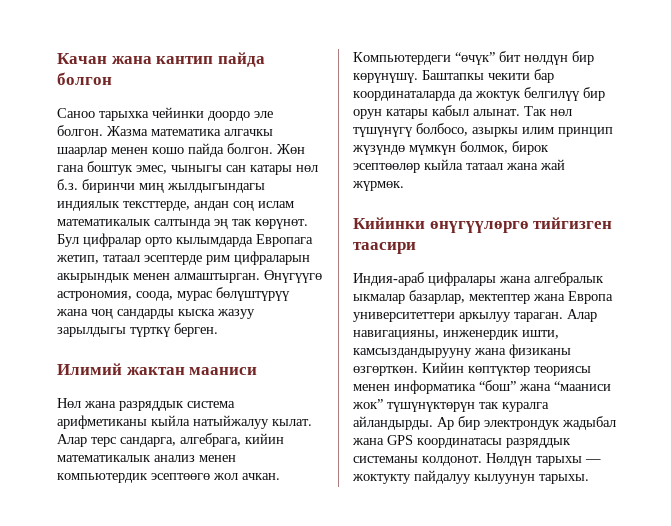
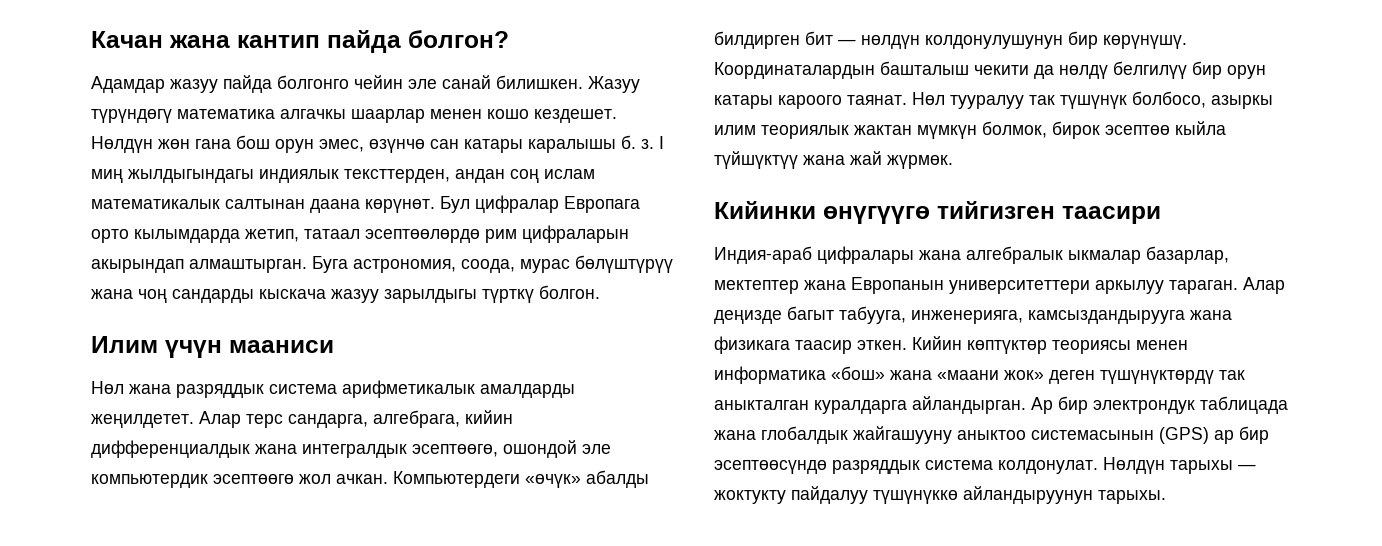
- Качан жана кантип пайда болгон
- Саноо тарыхка чейинки доордо эле болгон. Жазма математика алгачкы шаарлар менен кошо пайда болгон. Жөн гана боштук эмес, чыныгы сан катары нөл б.з. биринчи миң жылдыгындагы индиялык тексттерде, андан соң ислам математикалык салтында эң так көрүнөт.
+ Качан жана кантип пайда болгон?
+ Адамдар жазуу пайда болгонго чейин эле санай билишкен. Жазуу түрүндөгү математика алгачкы шаарлар менен кошо кездешет. Нөлдүн жөн гана бош орун эмес, өзүнчө сан катары каралышы б. з. I миң жылдыгындагы индиялык тексттерден, андан соң ислам математикалык салтынан даана көрүнөт.
- Бул цифралар орто кылымдарда Европага жетип, татаал эсептерде рим цифраларын акырындык менен алмаштырган. Өнүгүүгө астрономия, соода, мурас бөлүштүрүү жана чоң сандарды кыска жазуу зарылдыгы түрткү берген.
- Илимий жактан мааниси
+ Бул цифралар Европага орто кылымдарда жетип, татаал эсептөөлөрдө рим цифраларын акырындап алмаштырган. Буга астрономия, соода, мурас бөлүштүрүү жана чоң сандарды кыскача жазуу зарылдыгы түрткү болгон.
+ Илим үчүн мааниси
- Нөл жана разряддык система арифметиканы кыйла натыйжалуу кылат.
+ Нөл жана разряддык система арифметикалык амалдарды жеңилдетет.
- Алар терс сандарга, алгебрага, кийин математикалык анализ менен компьютердик эсептөөгө жол ачкан.
+ Алар терс сандарга, алгебрага, кийин дифференциалдык жана интегралдык эсептөөгө, ошондой эле компьютердик эсептөөгө жол ачкан.
- Компьютердеги “өчүк” бит нөлдүн бир көрүнүшү. Баштапкы чекити бар координаталарда да жоктук белгилүү бир орун катары кабыл алынат. Так нөл түшүнүгү болбосо, азыркы илим принцип жүзүндө мүмкүн болмок, бирок эсептөөлөр кыйла татаал жана жай жүрмөк.
+ Компьютердеги «өчүк» абалды билдирген бит — нөлдүн колдонулушунун бир көрүнүшү. Координаталардын башталыш чекити да нөлдү белгилүү бир орун катары кароого таянат. Нөл тууралуу так түшүнүк болбосо, азыркы илим теориялык жактан мүмкүн болмок, бирок эсептөө кыйла түйшүктүү жана жай жүрмөк.
- Кийинки өнүгүүлөргө тийгизген таасири
+ Кийинки өнүгүүгө тийгизген таасири
- Индия-араб цифралары жана алгебралык ыкмалар базарлар, мектептер жана Европа университеттери аркылуу тараган.
+ Индия-араб цифралары жана алгебралык ыкмалар базарлар, мектептер жана Европанын университеттери аркылуу тараган.
- Алар навигацияны, инженердик ишти, камсыздандырууну жана физиканы өзгөрткөн.
+ Алар деңизде багыт табууга, инженерияга, камсыздандырууга жана физикага таасир эткен.
- Кийин көптүктөр теориясы менен информатика “бош” жана “мааниси жок” түшүнүктөрүн так куралга айландырды. Ар бир электрондук жадыбал жана GPS координатасы разряддык системаны колдонот.
+ Кийин көптүктөр теориясы менен информатика «бош» жана «маани жок» деген түшүнүктөрдү так аныкталган куралдарга айландырган. Ар бир электрондук таблицада жана глобалдык жайгашууну аныктоо системасынын (GPS) ар бир эсептөөсүндө разряддык система колдонулат.
- Нөлдүн тарыхы — жоктукту пайдалуу кылуунун тарыхы.
+ Нөлдүн тарыхы — жоктукту пайдалуу түшүнүккө айландыруунун тарыхы.

